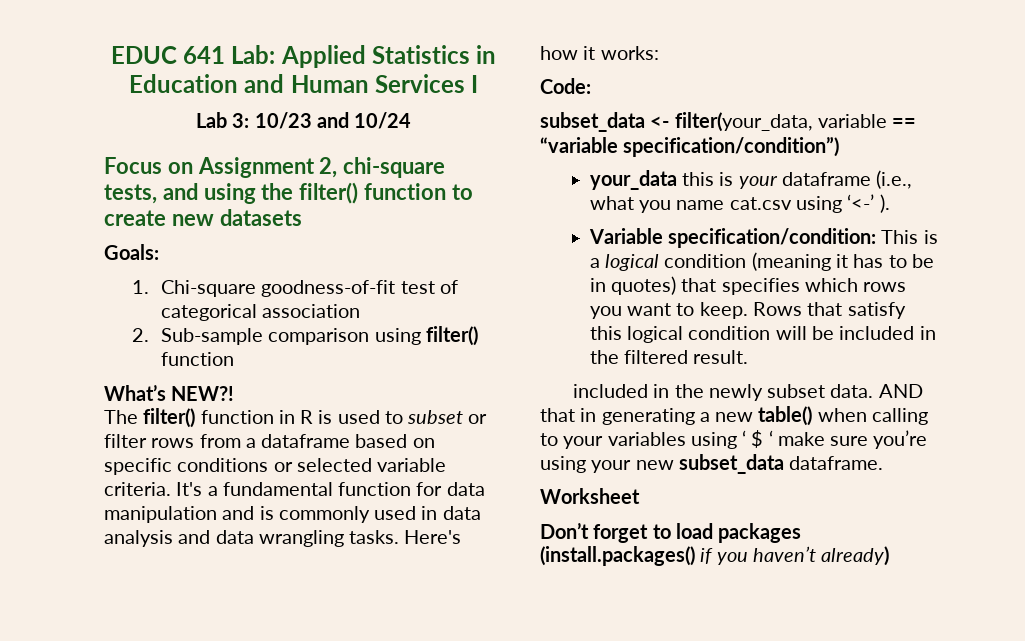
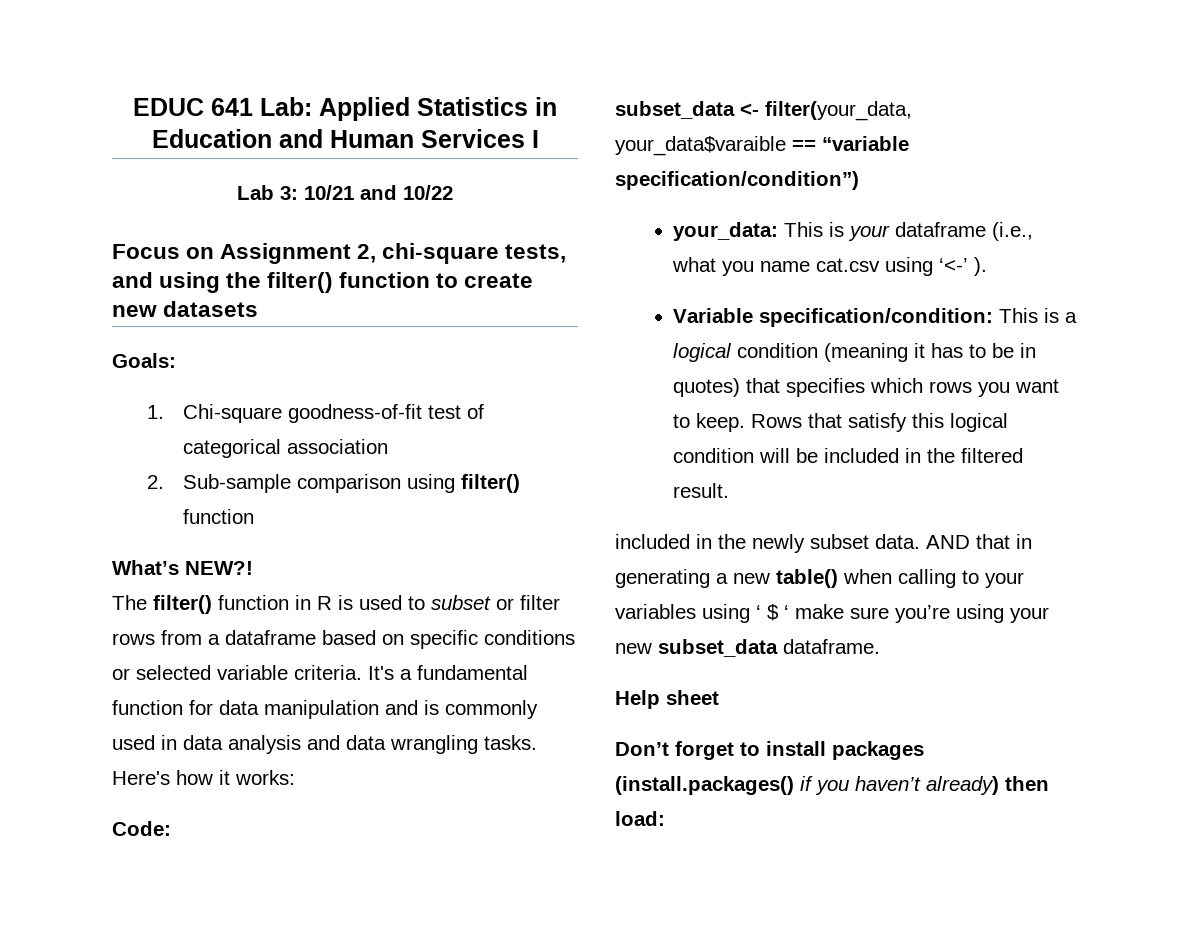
- Lab 3: 10/23 and 10/24
+ Lab 3: 10/21 and 10/22
- subset_data <- filter(your_data, variable == “variable specification/condition”)
+ subset_data <- filter(your_data, your_data$varaible == “variable specification/condition”)
- your_data this is your dataframe (i.e., what you name cat.csv using ‘<-’ ).
+ your_data: This is your dataframe (i.e., what you name cat.csv using ‘<-’ ).
- Worksheet
+ Help sheet
- Don’t forget to load packages (install.packages() if you haven’t already)
+ Don’t forget to install packages (install.packages() if you haven’t already) then load:

